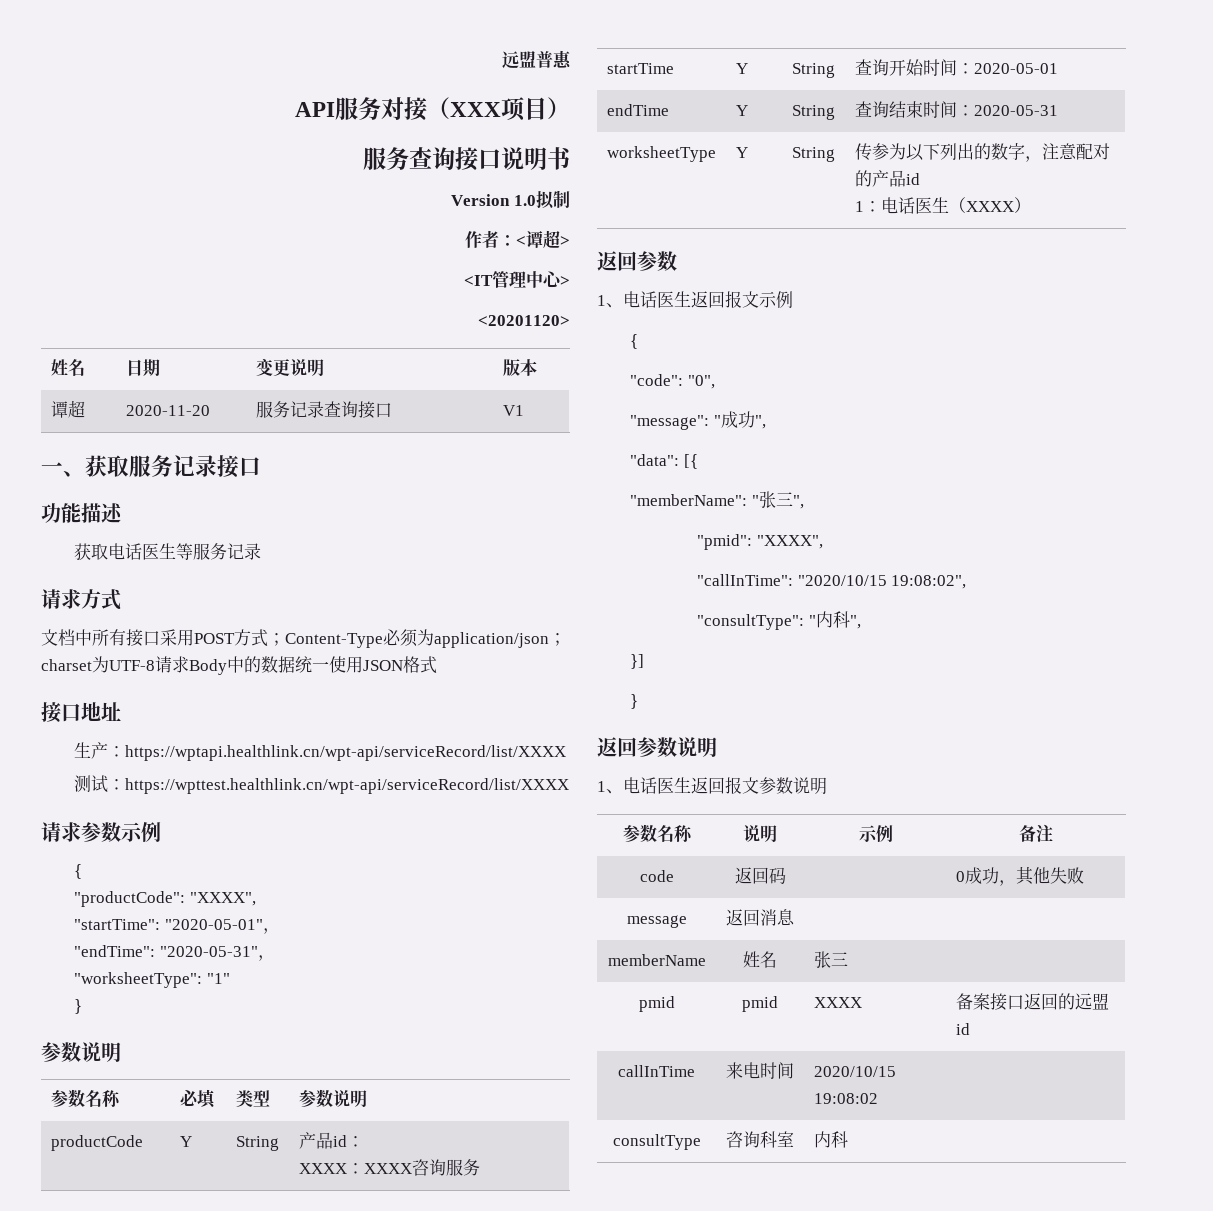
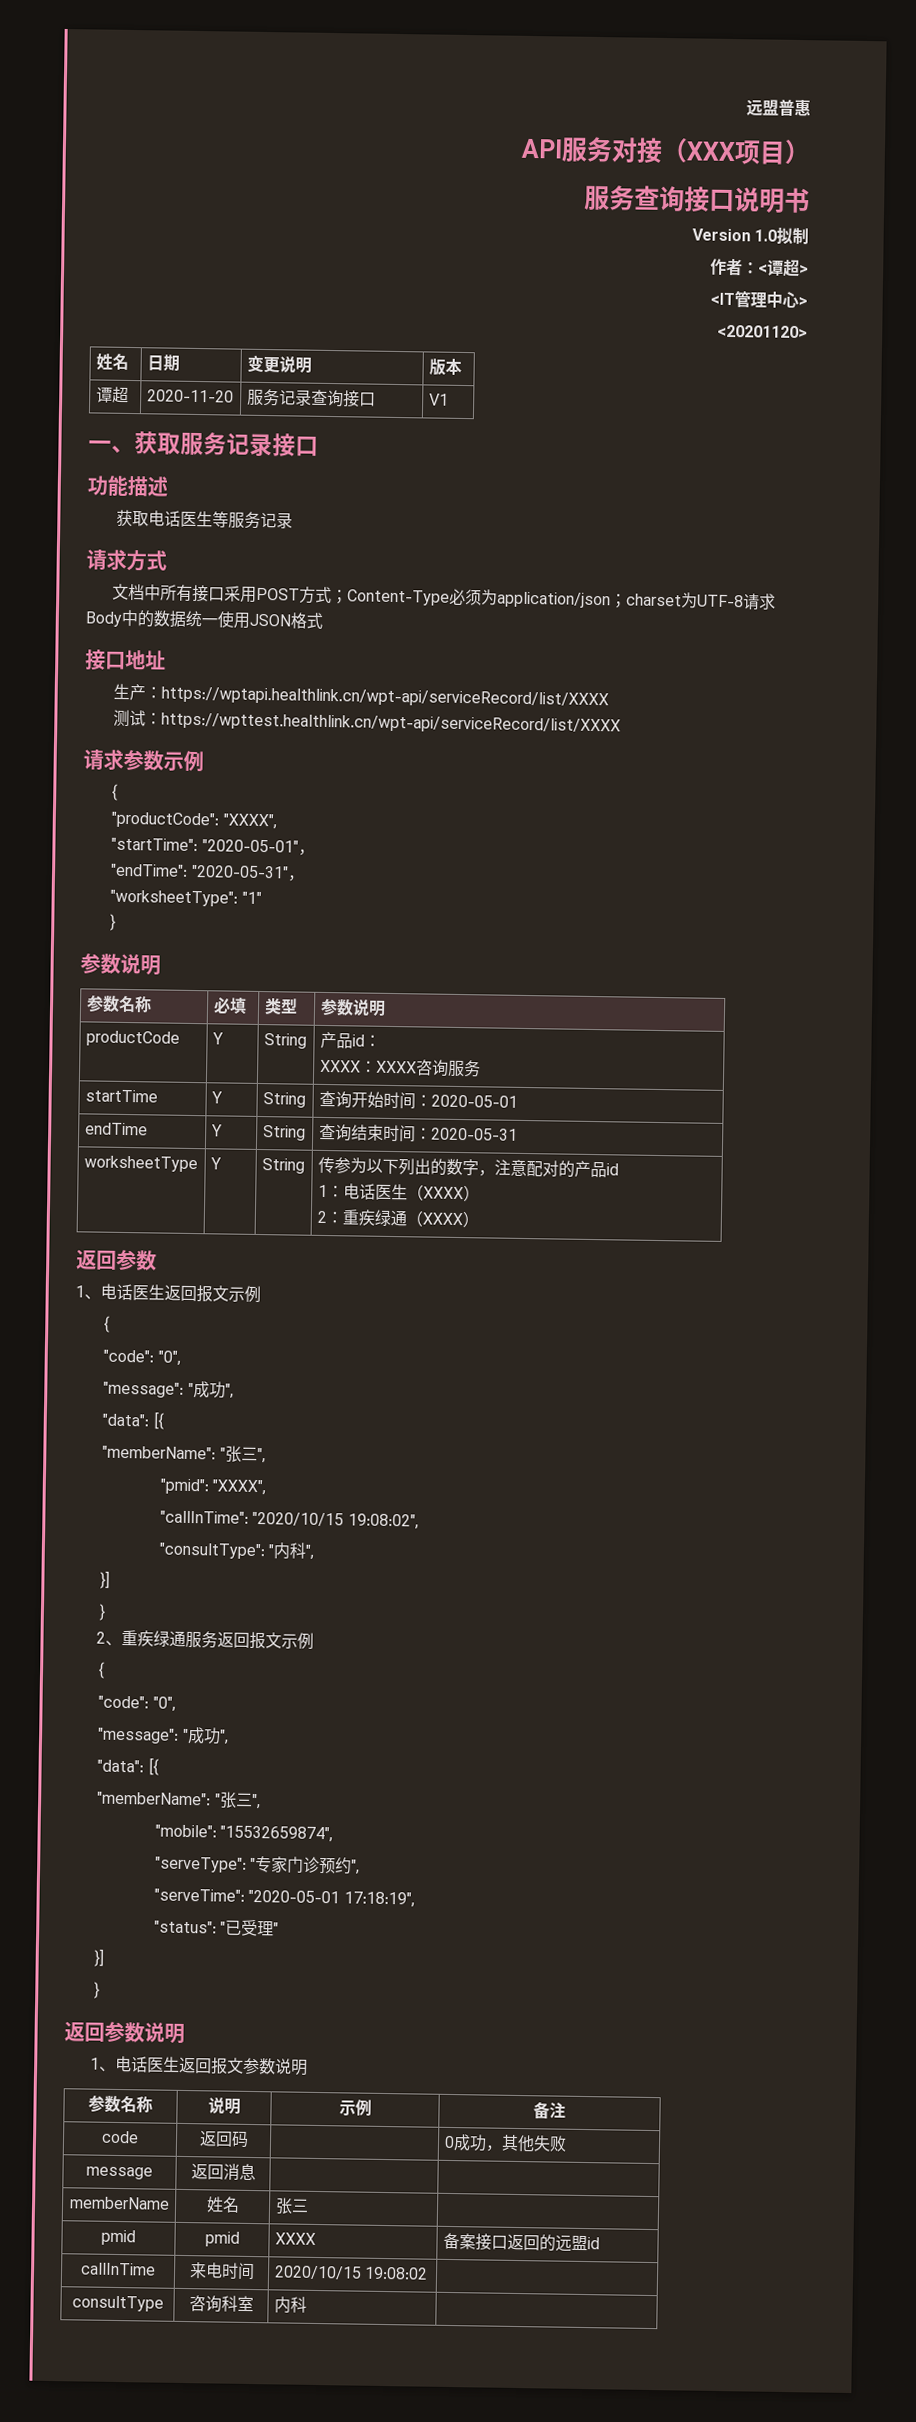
  worksheetType | Y | String | 传参为以下列出的数字，注意配对的产品id
  1：电话医生（XXXX）
+ 2：重疾绿通（XXXX）
+ 2、重疾绿通服务返回报文示例
+ {
+ "code": "0",
+ "message": "成功",
+ "data": [{
+ "memberName": "张三",
+ "mobile": "15532659874",
+ "serveType": "专家门诊预约",
+ "serveTime": "2020-05-01 17:18:19",
+ "status": "已受理"
+ }]
+ }

